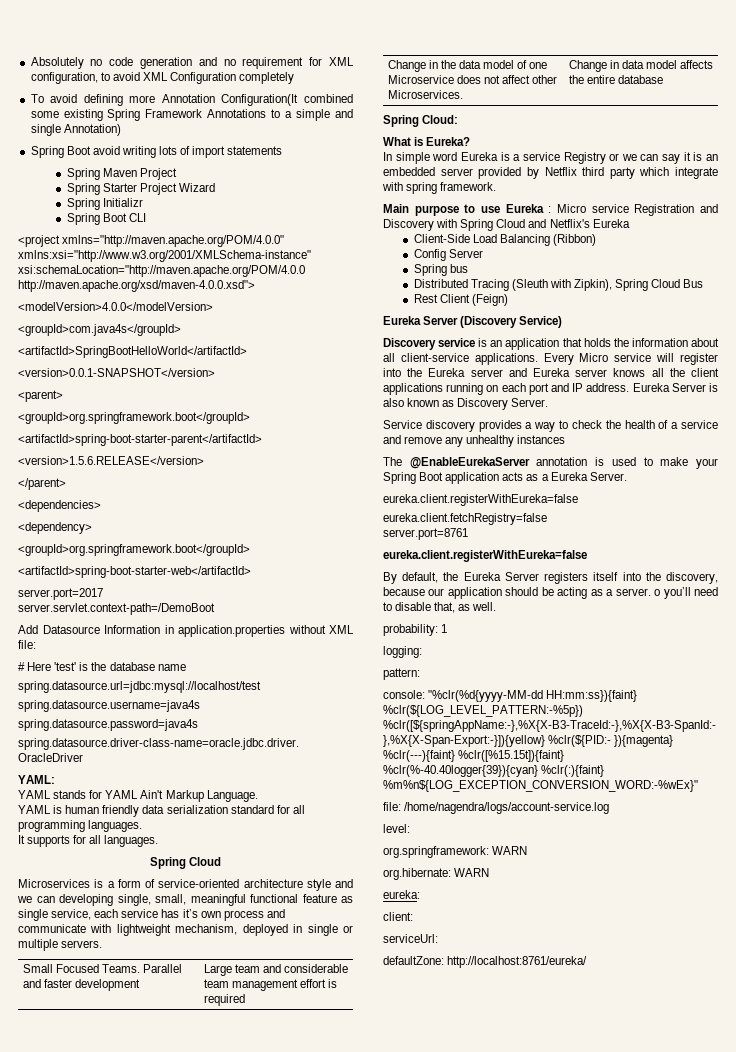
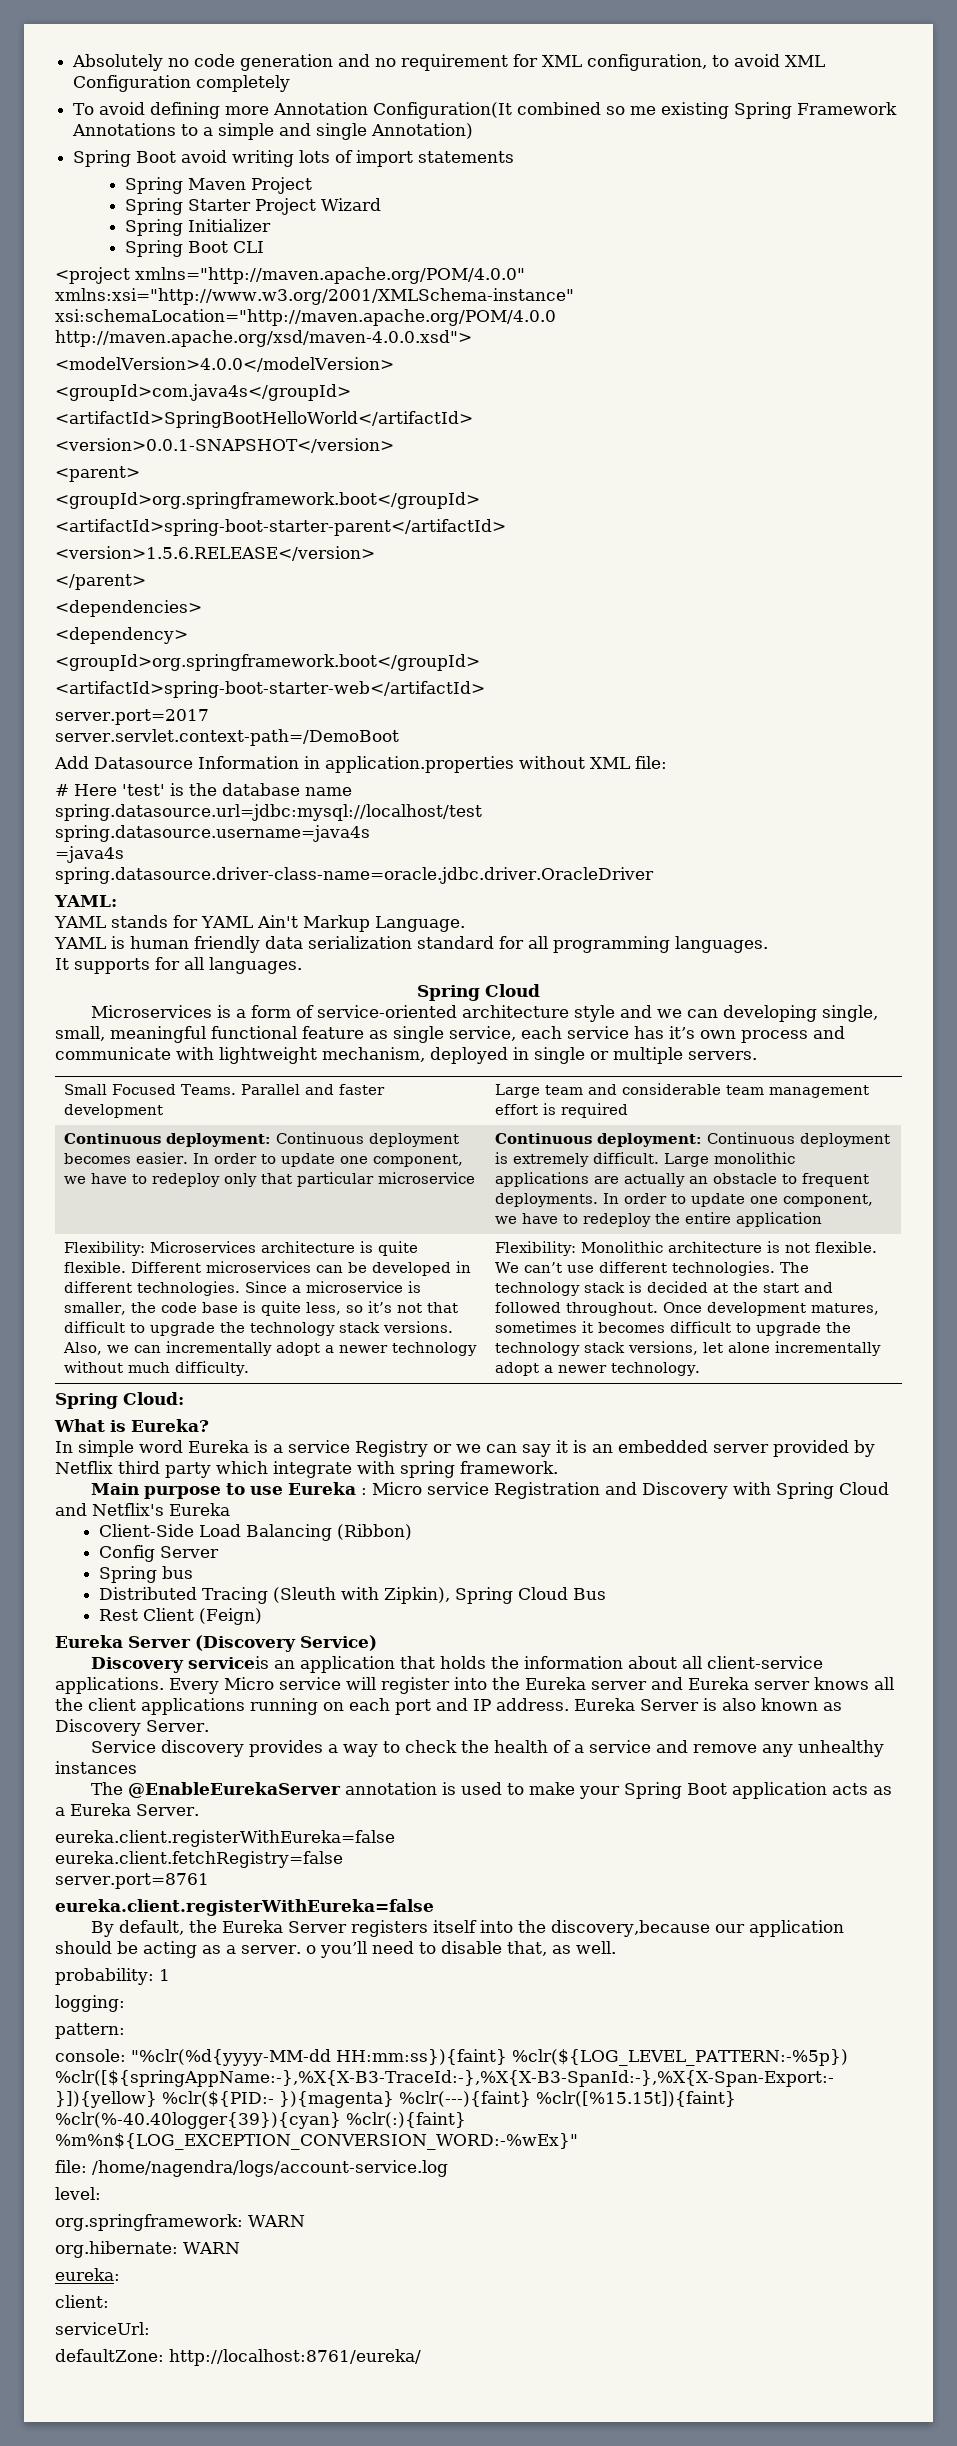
- To avoid defining more Annotation Configuration(It combined some existing Spring Framework Annotations to a simple and single Annotation)
+ To avoid defining more Annotation Configuration(It combined so me existing Spring Framework Annotations to a simple and single Annotation)
- Spring Initializr
+ Spring Initializer
- spring.datasource.password=java4s
+ =java4s
- Change in the data model of one Microservice does not affect other Microservices. | Change in data model affects the entire database
+ Continuous deployment: Continuous deployment becomes easier. In order to update one component, we have to redeploy only that particular microservice | Continuous deployment: Continuous deployment is extremely difficult. Large monolithic applications are actually an obstacle to frequent deployments. In order to update one component, we have to redeploy the entire application
+ Flexibility: Microservices architecture is quite flexible. Different microservices can be developed in different technologies. Since a microservice is smaller, the code base is quite less, so it’s not that difficult to upgrade the technology stack versions. Also, we can incrementally adopt a newer technology without much difficulty. | Flexibility: Monolithic architecture is not flexible. We can’t use different technologies. The technology stack is decided at the start and followed throughout. Once development matures, sometimes it becomes difficult to upgrade the technology stack versions, let alone incrementally adopt a newer technology.
- Discovery service is an application that holds the information about all client-service applications.
+ Discovery serviceis an application that holds the information about all client-service applications.
- By default, the Eureka Server registers itself into the discovery, because our application should be acting as a server. o you’ll need to disable that, as well.
+ By default, the Eureka Server registers itself into the discovery,because our application should be acting as a server. o you’ll need to disable that, as well.

